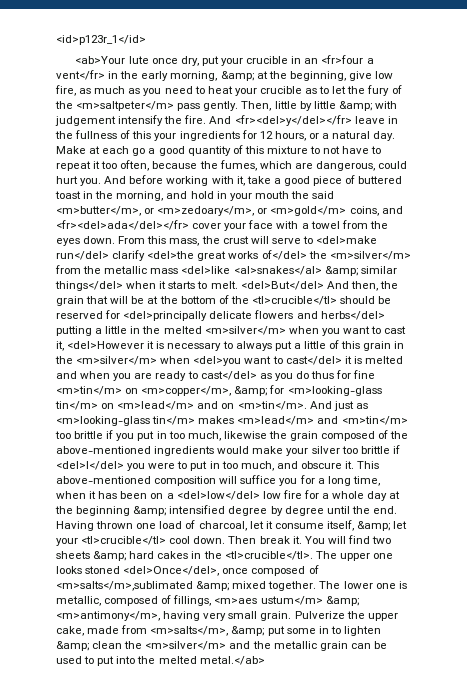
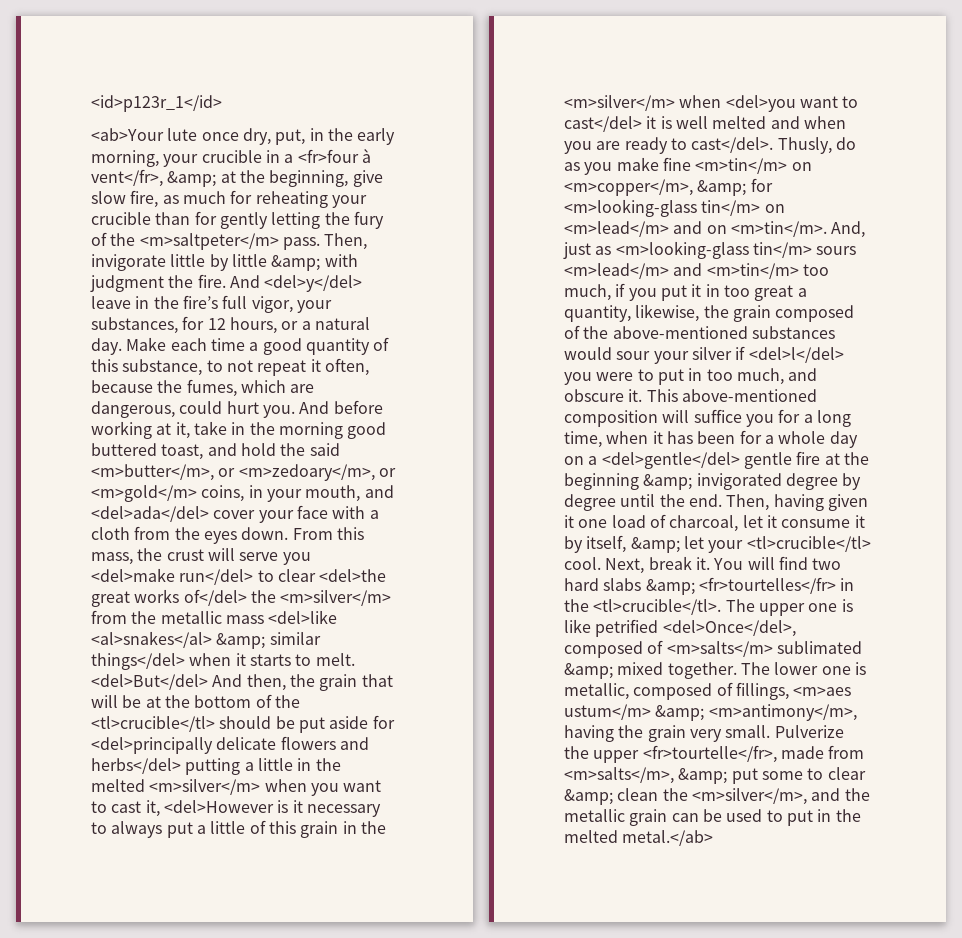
- <ab>Your lute once dry, put your crucible in an <fr>four a vent</fr> in the early morning, &amp; at the beginning, give low fire, as much as you need to heat your crucible as to let the fury of the <m>saltpeter</m> pass gently. Then, little by little &amp; with judgement intensify the fire.
+ <ab>Your lute once dry, put, in the early morning, your crucible in a <fr>four à vent</fr>, &amp; at the beginning, give slow fire, as much for reheating your crucible than for gently letting the fury of the <m>saltpeter</m> pass. Then, invigorate little by little &amp; with judgment the fire.
- And <fr><del>y</del></fr> leave in the fullness of this your ingredients for 12 hours, or a natural day.
+ And <del>y</del> leave in the fire’s full vigor, your substances, for 12 hours, or a natural day.
- Make at each go a good quantity of this mixture to not have to repeat it too often, because the fumes, which are dangerous, could hurt you.
+ Make each time a good quantity of this substance, to not repeat it often, because the fumes, which are dangerous, could hurt you.
- And before working with it, take a good piece of buttered toast in the morning, and hold in your mouth the said <m>butter</m>, or <m>zedoary</m>, or <m>gold</m> coins, and <fr><del>ada</del></fr> cover your face with a towel from the eyes down.
+ And before working at it, take in the morning good buttered toast, and hold the said <m>butter</m>, or <m>zedoary</m>, or <m>gold</m> coins, in your mouth, and <del>ada</del> cover your face with a cloth from the eyes down.
- From this mass, the crust will serve to <del>make run</del> clarify <del>the great works of</del> the <m>silver</m> from the metallic mass <del>like <al>snakes</al> &amp; similar things</del> when it starts to melt.
+ From this mass, the crust will serve you <del>make run</del> to clear <del>the great works of</del> the <m>silver</m> from the metallic mass <del>like <al>snakes</al> &amp; similar things</del> when it starts to melt.
- <del>But</del> And then, the grain that will be at the bottom of the <tl>crucible</tl> should be reserved for <del>principally delicate flowers and herbs</del> putting a little in the melted <m>silver</m> when you want to cast it, <del>However it is necessary to always put a little of this grain in the <m>silver</m> when <del>you want to cast</del> it is melted and when you are ready to cast</del> as you do thus for fine <m>tin</m> on <m>copper</m>, &amp;
+ <del>But</del> And then, the grain that will be at the bottom of the <tl>crucible</tl> should be put aside for <del>principally delicate flowers and herbs</del> putting a little in the melted <m>silver</m> when you want to cast it, <del>However is it necessary to always put a little of this grain in the <m>silver</m> when <del>you want to cast</del> it is well melted and when you are ready to cast</del>. Thusly, do as you make fine <m>tin</m> on <m>copper</m>, &amp;
- And just as <m>looking-glass tin</m> makes <m>lead</m> and <m>tin</m> too brittle if you put in too much, likewise the grain composed of the above-mentioned ingredients would make your silver too brittle if <del>l</del> you were to put in too much, and obscure it.
+ And, just as <m>looking-glass tin</m> sours <m>lead</m> and <m>tin</m> too much, if you put it in too great a quantity, likewise, the grain composed of the above-mentioned substances would sour your silver if <del>l</del> you were to put in too much, and obscure it.
- This above-mentioned composition will suffice you for a long time, when it has been on a <del>low</del> low fire for a whole day at the beginning &amp; intensified degree by degree until the end.
+ This above-mentioned composition will suffice you for a long time, when it has been for a whole day on a <del>gentle</del> gentle fire at the beginning &amp; invigorated degree by degree until the end.
- Having thrown one load of charcoal, let it consume itself, &amp; let your <tl>crucible</tl> cool down. Then break it.
+ Then, having given it one load of charcoal, let it consume it by itself, &amp; let your <tl>crucible</tl> cool. Next, break it.
- You will find two sheets &amp; hard cakes in the <tl>crucible</tl>.
+ You will find two hard slabs &amp; <fr>tourtelles</fr> in the <tl>crucible</tl>.
- The upper one looks stoned <del>Once</del>, once composed of <m>salts</m>,sublimated &amp; mixed together.
+ The upper one is like petrified <del>Once</del>, composed of <m>salts</m> sublimated &amp; mixed together.
- The lower one is metallic, composed of fillings, <m>aes ustum</m> &amp; <m>antimony</m>, having very small grain.
+ The lower one is metallic, composed of fillings, <m>aes ustum</m> &amp; <m>antimony</m>, having the grain very small.
- Pulverize the upper cake, made from <m>salts</m>, &amp; put some in to lighten &amp; clean the <m>silver</m> and the metallic grain can be used to put into the melted metal.</ab>
+ Pulverize the upper <fr>tourtelle</fr>, made from <m>salts</m>, &amp; put some to clear &amp; clean the <m>silver</m>, and the metallic grain can be used to put in the melted metal.</ab>

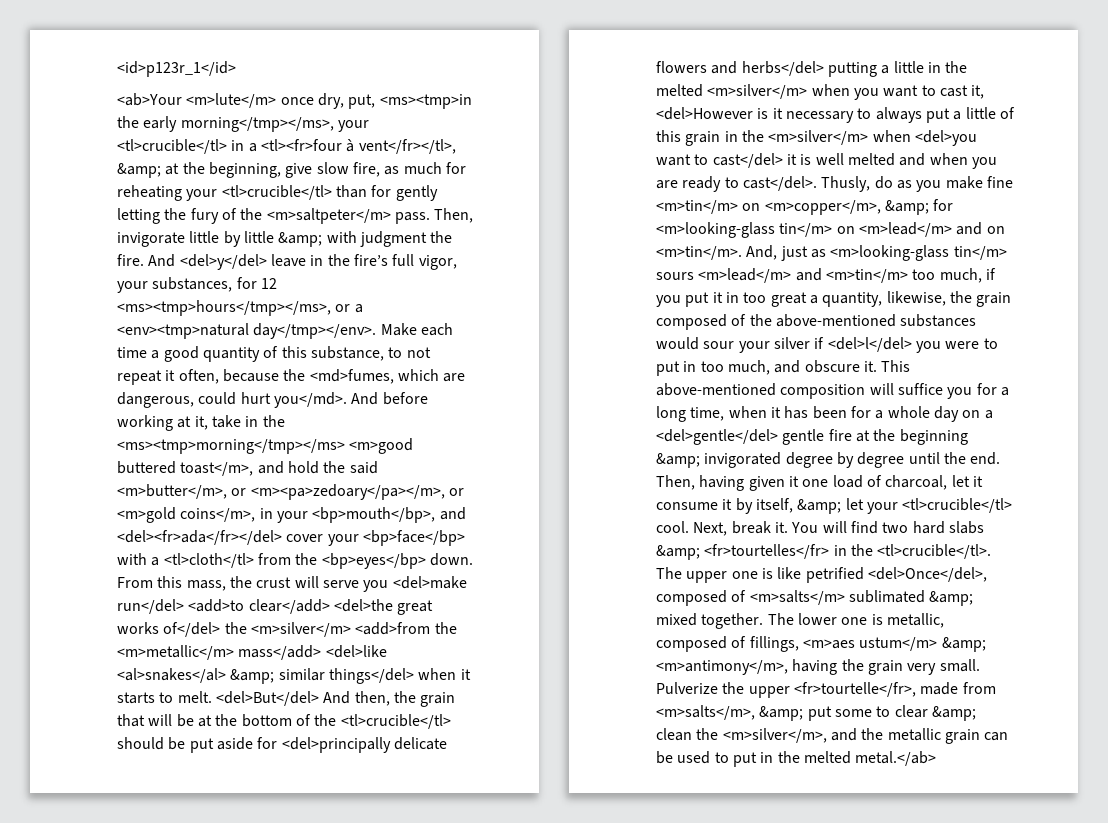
- <ab>Your lute once dry, put, in the early morning, your crucible in a <fr>four à vent</fr>, &amp; at the beginning, give slow fire, as much for reheating your crucible than for gently letting the fury of the <m>saltpeter</m> pass.
+ <ab>Your <m>lute</m> once dry, put, <ms><tmp>in the early morning</tmp></ms>, your <tl>crucible</tl> in a <tl><fr>four à vent</fr></tl>, &amp; at the beginning, give slow fire, as much for reheating your <tl>crucible</tl> than for gently letting the fury of the <m>saltpeter</m> pass.
- And <del>y</del> leave in the fire’s full vigor, your substances, for 12 hours, or a natural day.
+ And <del>y</del> leave in the fire’s full vigor, your substances, for 12 <ms><tmp>hours</tmp></ms>, or a <env><tmp>natural day</tmp></env>.
- Make each time a good quantity of this substance, to not repeat it often, because the fumes, which are dangerous, could hurt you.
+ Make each time a good quantity of this substance, to not repeat it often, because the <md>fumes, which are dangerous, could hurt you</md>.
- And before working at it, take in the morning good buttered toast, and hold the said <m>butter</m>, or <m>zedoary</m>, or <m>gold</m> coins, in your mouth, and <del>ada</del> cover your face with a cloth from the eyes down.
+ And before working at it, take in the <ms><tmp>morning</tmp></ms> <m>good buttered toast</m>, and hold the said <m>butter</m>, or <m><pa>zedoary</pa></m>, or <m>gold coins</m>, in your <bp>mouth</bp>, and <del><fr>ada</fr></del> cover your <bp>face</bp> with a <tl>cloth</tl> from the <bp>eyes</bp> down.
- From this mass, the crust will serve you <del>make run</del> to clear <del>the great works of</del> the <m>silver</m> from the metallic mass <del>like <al>snakes</al> &amp; similar things</del> when it starts to melt.
+ From this mass, the crust will serve you <del>make run</del> <add>to clear</add> <del>the great works of</del> the <m>silver</m> <add>from the <m>metallic</m> mass</add> <del>like <al>snakes</al> &amp; similar things</del> when it starts to melt.

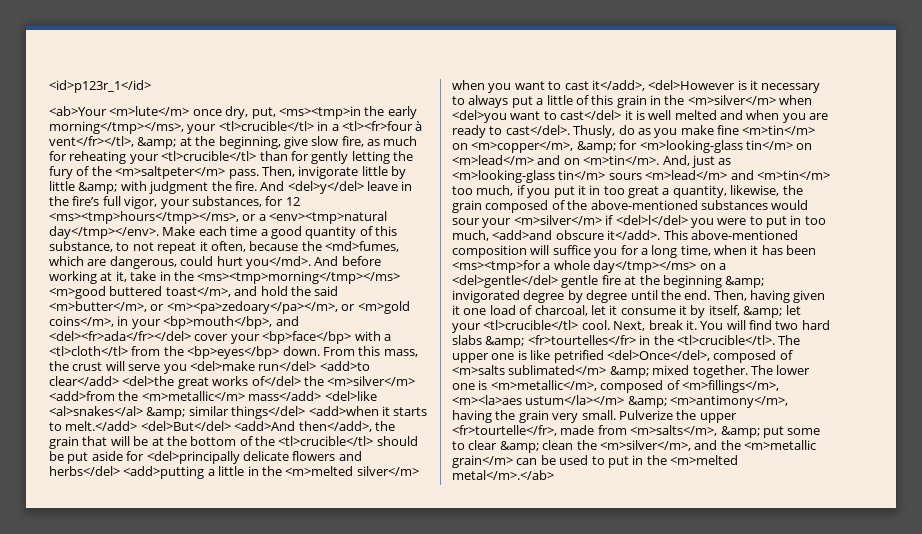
- similar things</del> when it starts to melt. <del>But</del> And then, the grain that will be at the bottom of the <tl>crucible</tl> should be put aside for <del>principally delicate flowers and herbs</del> putting a little in the melted <m>silver</m> when you want to cast it, <del>However is it necessary to always put a little of this grain in the <m>silver</m> when <del>you want to cast</del> it is well melted and when you are ready to cast</del>.
+ similar things</del> <add>when it starts to melt.</add> <del>But</del> <add>And then</add>, the grain that will be at the bottom of the <tl>crucible</tl> should be put aside for <del>principally delicate flowers and herbs</del> <add>putting a little in the <m>melted silver</m> when you want to cast it</add>, <del>However is it necessary to always put a little of this grain in the <m>silver</m> when <del>you want to cast</del> it is well melted and when you are ready to cast</del>.
- And, just as <m>looking-glass tin</m> sours <m>lead</m> and <m>tin</m> too much, if you put it in too great a quantity, likewise, the grain composed of the above-mentioned substances would sour your silver if <del>l</del> you were to put in too much, and obscure it.
+ And, just as <m>looking-glass tin</m> sours <m>lead</m> and <m>tin</m> too much, if you put it in too great a quantity, likewise, the grain composed of the above-mentioned substances would sour your <m>silver</m> if <del>l</del> you were to put in too much, <add>and obscure it</add>.
- This above-mentioned composition will suffice you for a long time, when it has been for a whole day on a <del>gentle</del> gentle fire at the beginning &amp; invigorated degree by degree until the end.
+ This above-mentioned composition will suffice you for a long time, when it has been <ms><tmp>for a whole day</tmp></ms> on a <del>gentle</del> gentle fire at the beginning &amp; invigorated degree by degree until the end.
- The upper one is like petrified <del>Once</del>, composed of <m>salts</m> sublimated &amp; mixed together.
+ The upper one is like petrified <del>Once</del>, composed of <m>salts sublimated</m> &amp; mixed together.
- The lower one is metallic, composed of fillings, <m>aes ustum</m> &amp; <m>antimony</m>, having the grain very small.
+ The lower one is <m>metallic</m>, composed of <m>fillings</m>, <m><la>aes ustum</la></m> &amp; <m>antimony</m>, having the grain very small.
- Pulverize the upper <fr>tourtelle</fr>, made from <m>salts</m>, &amp; put some to clear &amp; clean the <m>silver</m>, and the metallic grain can be used to put in the melted metal.</ab>
+ Pulverize the upper <fr>tourtelle</fr>, made from <m>salts</m>, &amp; put some to clear &amp; clean the <m>silver</m>, and the <m>metallic grain</m> can be used to put in the <m>melted metal</m>.</ab>

